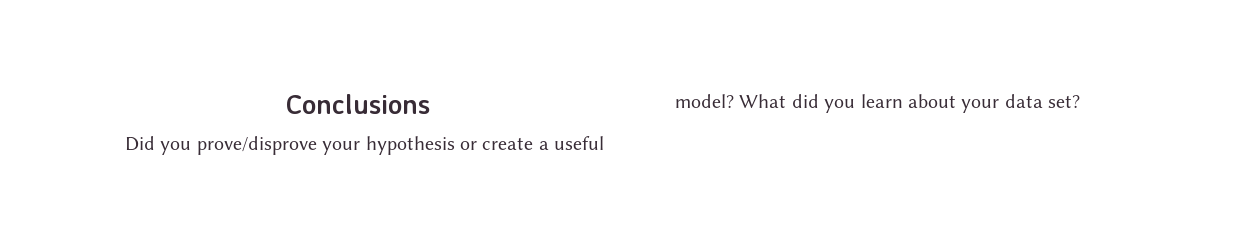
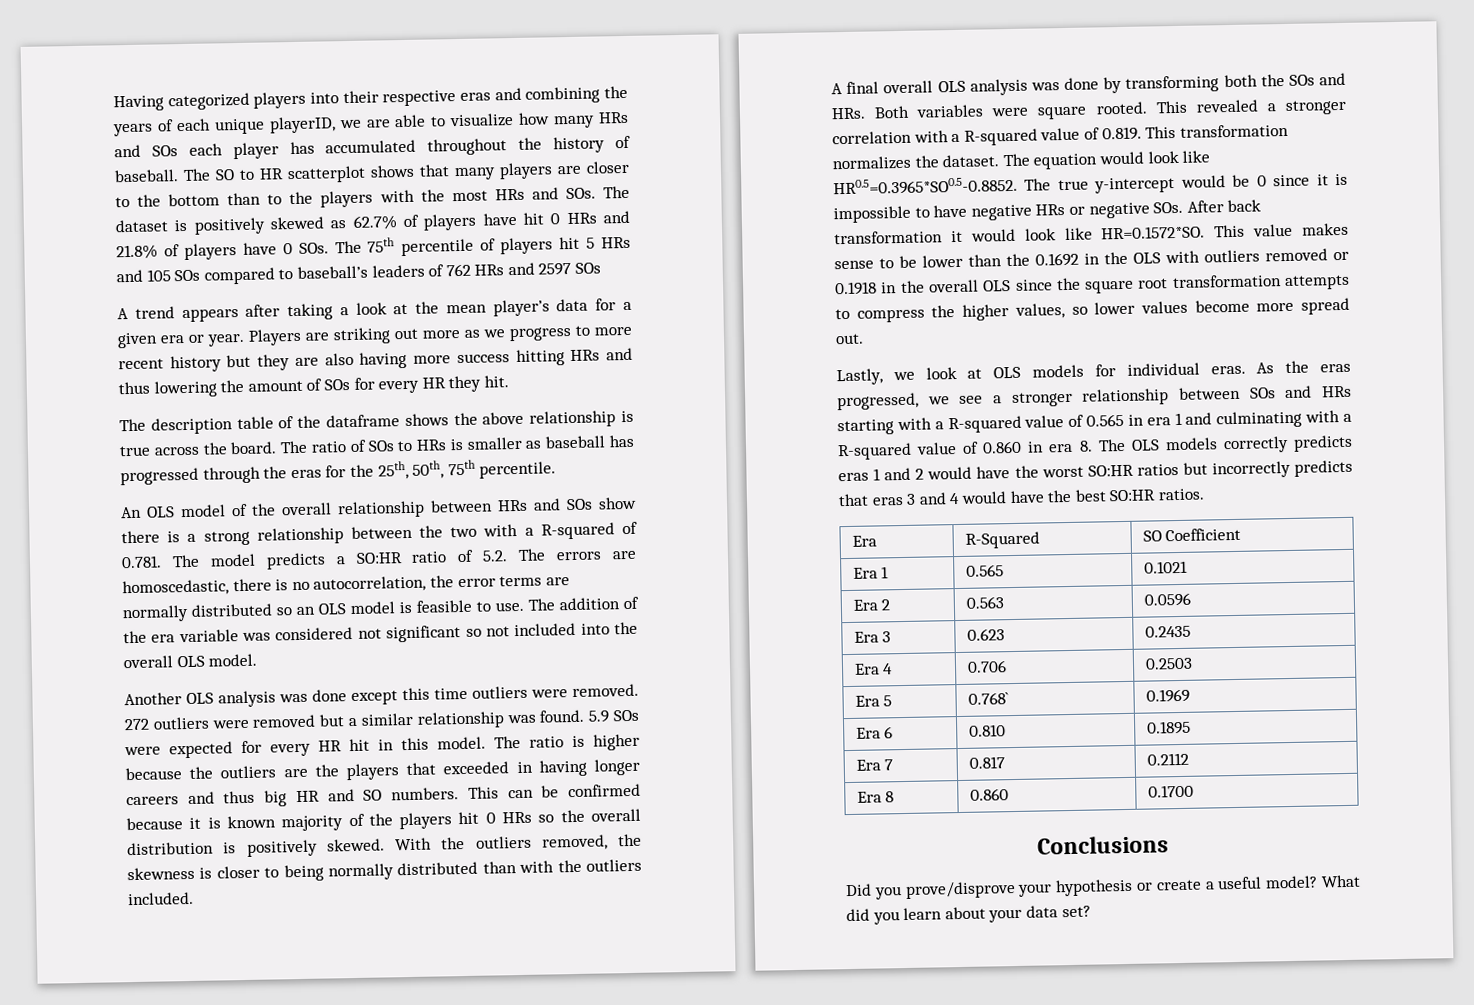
+ Having categorized players into their respective eras and combining the years of each unique playerID, we are able to visualize how many HRs and SOs each player has accumulated throughout the history of baseball. The SO to HR scatterplot shows that many players are closer to the bottom than to the players with the most HRs and SOs. The dataset is positively skewed as 62.7% of players have hit 0 HRs and 21.8% of players have 0 SOs. The 75th percentile of players hit 5 HRs and 105 SOs compared to baseball’s leaders of 762 HRs and 2597 SOs
+ A trend appears after taking a look at the mean player’s data for a given era or year. Players are striking out more as we progress to more recent history but they are also having more success hitting HRs and thus lowering the amount of SOs for every HR they hit.
+ The description table of the dataframe shows the above relationship is true across the board. The ratio of SOs to HRs is smaller as baseball has progressed through the eras for the 25th, 50th, 75th percentile.
+ An OLS model of the overall relationship between HRs and SOs show there is a strong relationship between the two with a R-squared of 0.781. The model predicts a SO:HR ratio of 5.2. The errors are homoscedastic, there is no autocorrelation, the error terms are normally distributed so an OLS model is feasible to use. The addition of the era variable was considered not significant so not included into the overall OLS model.
+ Another OLS analysis was done except this time outliers were removed. 272 outliers were removed but a similar relationship was found. 5.9 SOs were expected for every HR hit in this model. The ratio is higher because the outliers are the players that exceeded in having longer careers and thus big HR and SO numbers. This can be confirmed because it is known majority of the players hit 0 HRs so the overall distribution is positively skewed. With the outliers removed, the skewness is closer to being normally distributed than with the outliers included.
+ A final overall OLS analysis was done by transforming both the SOs and HRs. Both variables were square rooted. This revealed a stronger correlation with a R-squared value of 0.819. This transformation normalizes the dataset. The equation would look like HR0.5=0.3965*SO0.5-0.8852. The true y-intercept would be 0 since it is impossible to have negative HRs or negative SOs. After back transformation it would look like HR=0.1572*SO. This value makes sense to be lower than the 0.1692 in the OLS with outliers removed or 0.1918 in the overall OLS since the square root transformation attempts to compress the higher values, so lower values become more spread out.
+ Lastly, we look at OLS models for individual eras. As the eras progressed, we see a stronger relationship between SOs and HRs starting with a R-squared value of 0.565 in era 1 and culminating with a R-squared value of 0.860 in era 8. The OLS models correctly predicts eras 1 and 2 would have the worst SO:HR ratios but incorrectly predicts that eras 3 and 4 would have the best SO:HR ratios.
+ Era | R-Squared | SO Coefficient
+ Era 1 | 0.565 | 0.1021
+ Era 2 | 0.563 | 0.0596
+ Era 3 | 0.623 | 0.2435
+ Era 4 | 0.706 | 0.2503
+ Era 5 | 0.768` | 0.1969
+ Era 6 | 0.810 | 0.1895
+ Era 7 | 0.817 | 0.2112
+ Era 8 | 0.860 | 0.1700

